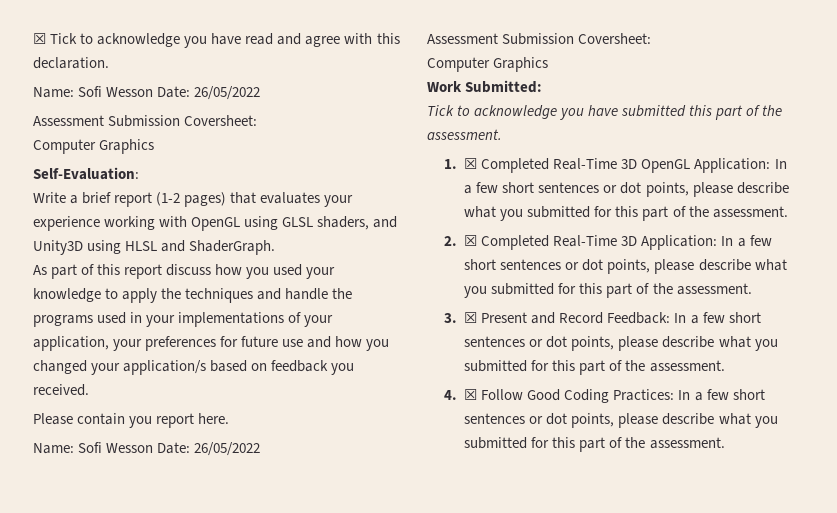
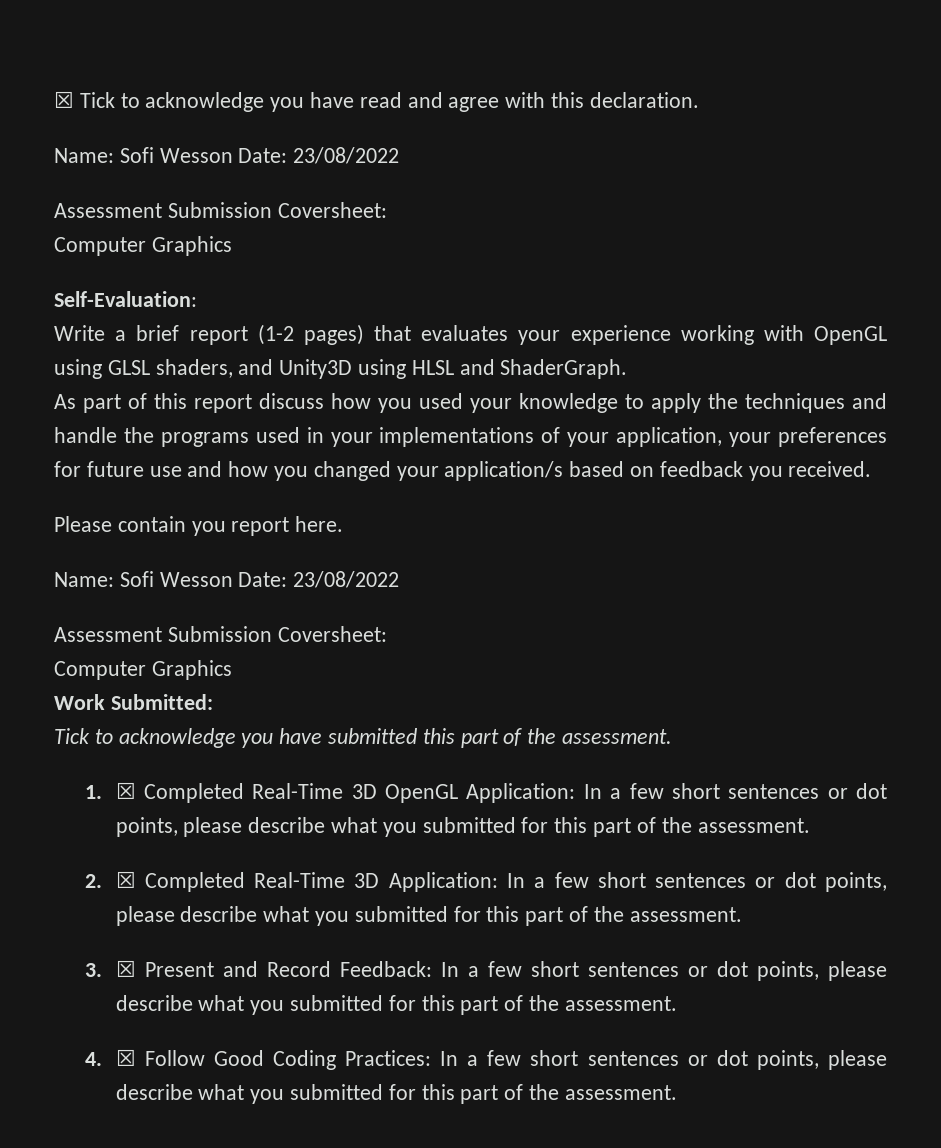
  ☒ Tick to acknowledge you have read and agree with this declaration.
- Name: Sofi Wesson Date: 26/05/2022
+ Name: Sofi Wesson Date: 23/08/2022
  Please contain you report here.
- Name: Sofi Wesson Date: 26/05/2022
+ Name: Sofi Wesson Date: 23/08/2022

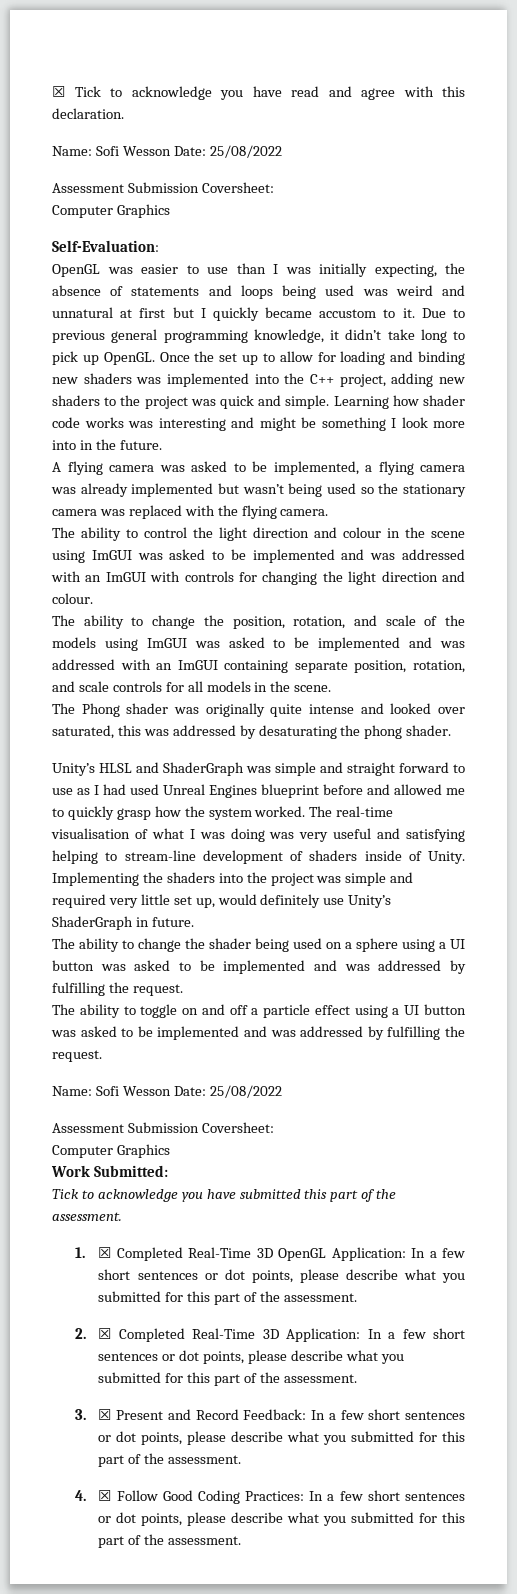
  ☒ Tick to acknowledge you have read and agree with this declaration.
- Name: Sofi Wesson Date: 23/08/2022
+ Name: Sofi Wesson Date: 25/08/2022
- Write a brief report (1-2 pages) that evaluates your experience working with OpenGL using GLSL shaders, and Unity3D using HLSL and ShaderGraph.
- As part of this report discuss how you used your knowledge to apply the techniques and handle the programs used in your implementations of your application, your preferences for future use and how you changed your application/s based on feedback you received.
- Please contain you report here.
- Name: Sofi Wesson Date: 23/08/2022
+ OpenGL was easier to use than I was initially expecting, the absence of statements and loops being used was weird and unnatural at first but I quickly became accustom to it. Due to previous general programming knowledge, it didn’t take long to pick up OpenGL. Once the set up to allow for loading and binding new shaders was implemented into the C++ project, adding new shaders to the project was quick and simple. Learning how shader code works was interesting and might be something I look more into in the future.
+ A flying camera was asked to be implemented, a flying camera was already implemented but wasn’t being used so the stationary camera was replaced with the flying camera.
+ The ability to control the light direction and colour in the scene using ImGUI was asked to be implemented and was addressed with an ImGUI with controls for changing the light direction and colour.
+ The ability to change the position, rotation, and scale of the models using ImGUI was asked to be implemented and was addressed with an ImGUI containing separate position, rotation, and scale controls for all models in the scene.
+ The Phong shader was originally quite intense and looked over saturated, this was addressed by desaturating the phong shader.
+ Unity’s HLSL and ShaderGraph was simple and straight forward to use as I had used Unreal Engines blueprint before and allowed me to quickly grasp how the system worked. The real-time visualisation of what I was doing was very useful and satisfying helping to stream-line development of shaders inside of Unity. Implementing the shaders into the project was simple and required very little set up, would definitely use Unity’s ShaderGraph in future.
+ The ability to change the shader being used on a sphere using a UI button was asked to be implemented and was addressed by fulfilling the request.
+ The ability to toggle on and off a particle effect using a UI button was asked to be implemented and was addressed by fulfilling the request.
+ Name: Sofi Wesson Date: 25/08/2022

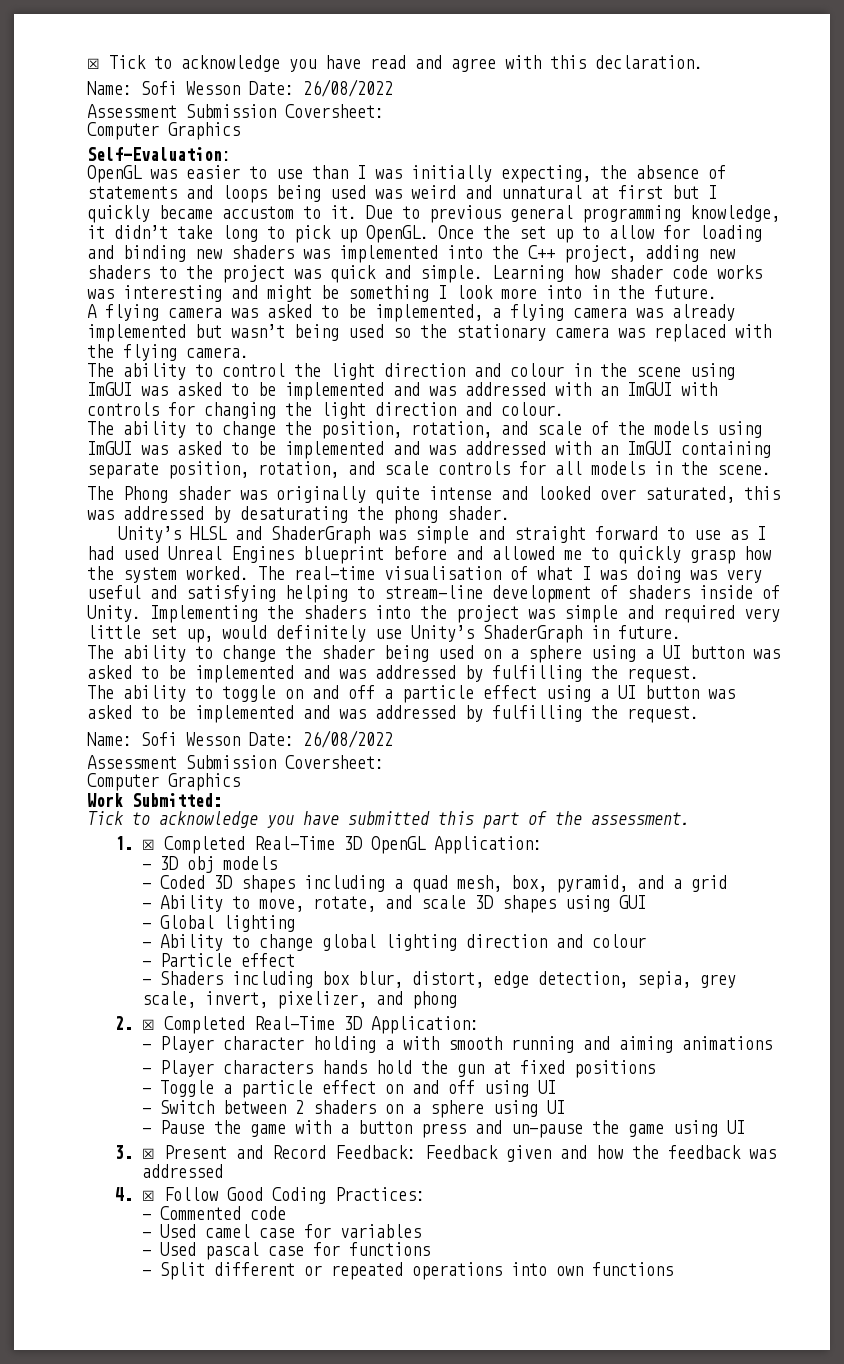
  ☒ Tick to acknowledge you have read and agree with this declaration.
- Name: Sofi Wesson Date: 25/08/2022
+ Name: Sofi Wesson Date: 26/08/2022
  The ability to toggle on and off a particle effect using a UI button was asked to be implemented and was addressed by fulfilling the request.
- Name: Sofi Wesson Date: 25/08/2022
+ Name: Sofi Wesson Date: 26/08/2022
- 1. ☒ Completed Real-Time 3D OpenGL Application: In a few short sentences or dot points, please describe what you submitted for this part of the assessment.
+ 1. ☒ Completed Real-Time 3D OpenGL Application:
+ - 3D obj models
+ - Coded 3D shapes including a quad mesh, box, pyramid, and a grid
+ - Ability to move, rotate, and scale 3D shapes using GUI
+ - Global lighting
+ - Ability to change global lighting direction and colour
+ - Particle effect
+ - Shaders including box blur, distort, edge detection, sepia, grey scale, invert, pixelizer, and phong
- 2. ☒ Completed Real-Time 3D Application: In a few short sentences or dot points, please describe what you submitted for this part of the assessment.
+ 2. ☒ Completed Real-Time 3D Application:
+ - Player character holding a with smooth running and aiming animations
+ - Player characters hands hold the gun at fixed positions
+ - Toggle a particle effect on and off using UI
+ - Switch between 2 shaders on a sphere using UI
+ - Pause the game with a button press and un-pause the game using UI
- 3. ☒ Present and Record Feedback: In a few short sentences or dot points, please describe what you submitted for this part of the assessment.
+ 3. ☒ Present and Record Feedback: Feedback given and how the feedback was addressed
- 4. ☒ Follow Good Coding Practices: In a few short sentences or dot points, please describe what you submitted for this part of the assessment.
+ 4. ☒ Follow Good Coding Practices:
+ - Commented code
+ - Used camel case for variables
+ - Used pascal case for functions
+ - Split different or repeated operations into own functions

